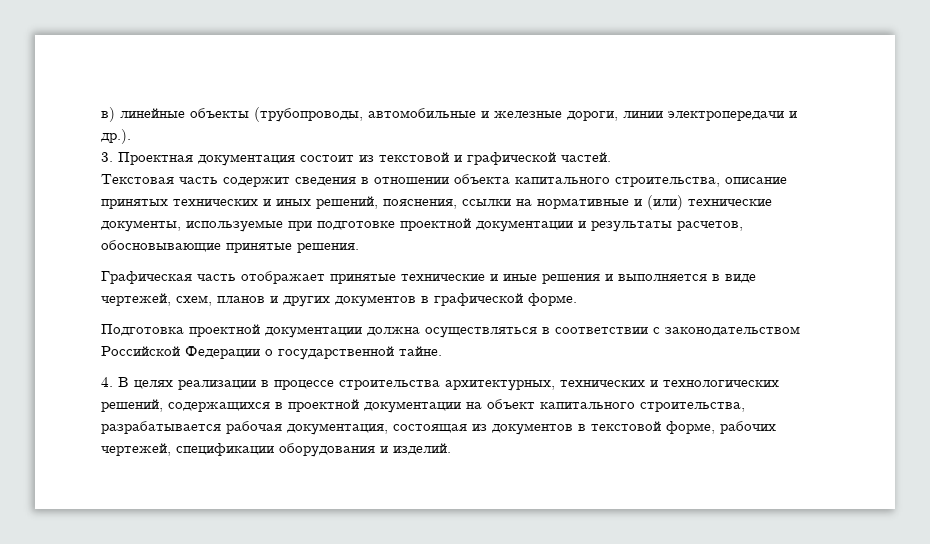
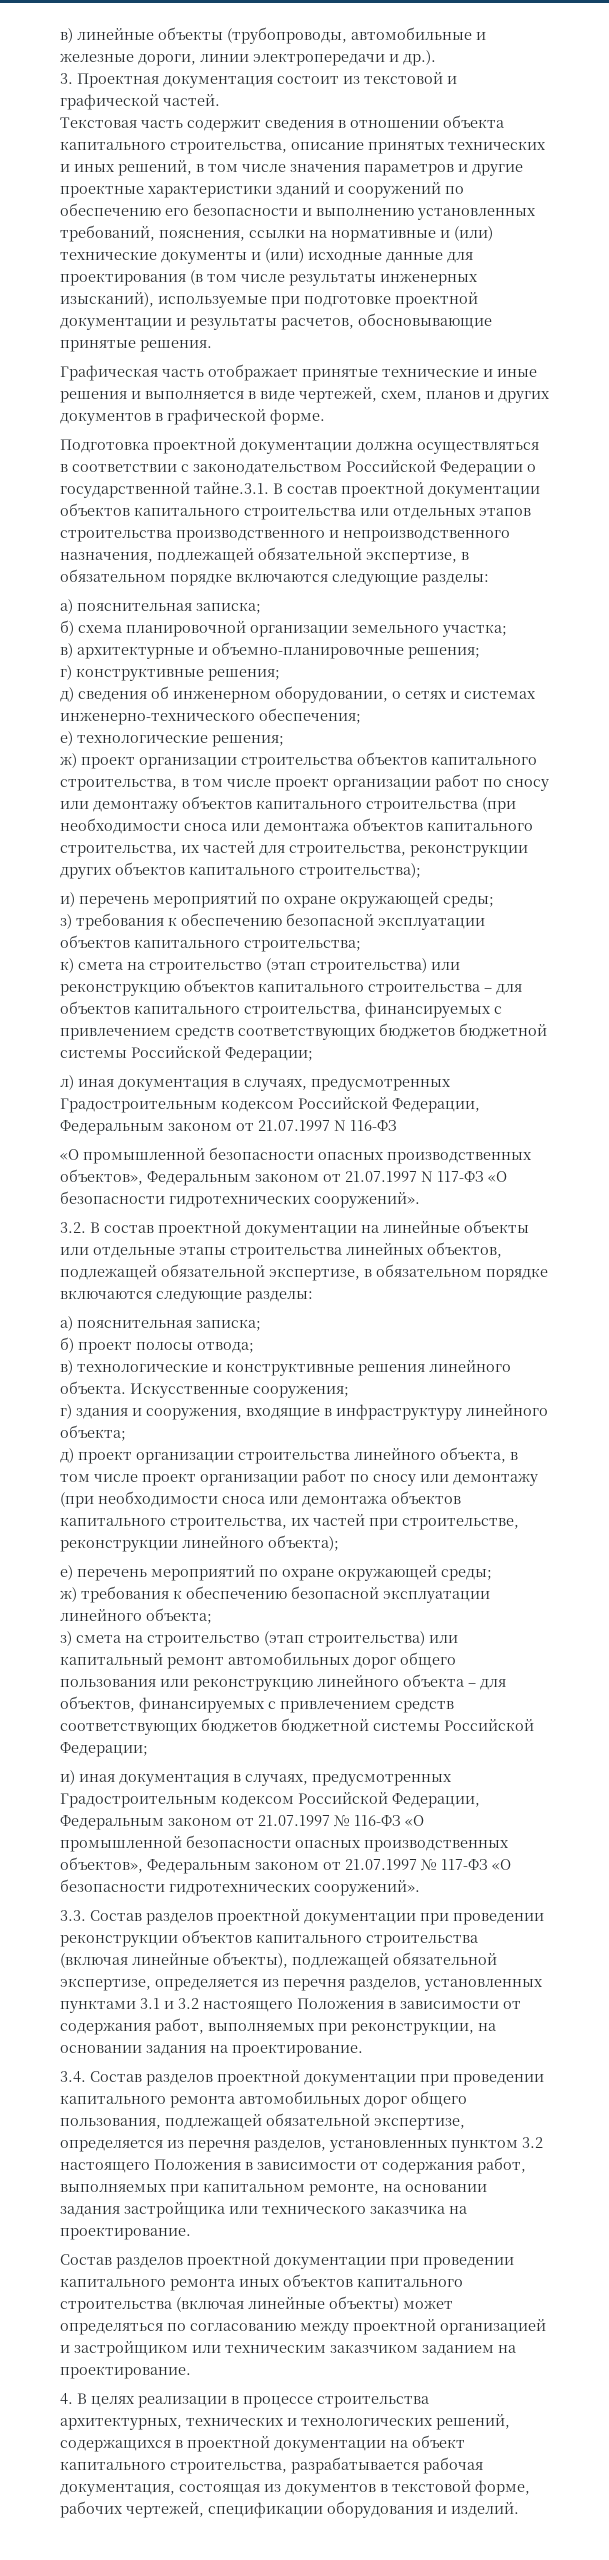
- Текстовая часть содержит сведения в отношении объекта капитального строительства, описание принятых технических и иных решений, пояснения, ссылки на нормативные и (или) технические документы, используемые при подготовке проектной документации и результаты расчетов, обосновывающие принятые решения.
+ Текстовая часть содержит сведения в отношении объекта капитального строительства, описание принятых технических и иных решений, в том числе значения параметров и другие проектные характеристики зданий и сооружений по обеспечению его безопасности и выполнению установленных требований, пояснения, ссылки на нормативные и (или) технические документы и (или) исходные данные для проектирования (в том числе результаты инженерных изысканий), используемые при подготовке проектной документации и результаты расчетов, обосновывающие принятые решения.
- Подготовка проектной документации должна осуществляться в соответствии с законодательством Российской Федерации о государственной тайне.
+ Подготовка проектной документации должна осуществляться в соответствии с законодательством Российской Федерации о государственной тайне.3.1. В состав проектной документации объектов капитального строительства или отдельных этапов строительства производственного и непроизводственного назначения, подлежащей обязательной экспертизе, в обязательном порядке включаются следующие разделы:
+ а) пояснительная записка;
+ б) схема планировочной организации земельного участка;
+ в) архитектурные и объемно-планировочные решения;
+ г) конструктивные решения;
+ д) сведения об инженерном оборудовании, о сетях и системах инженерно-технического обеспечения;
+ е) технологические решения;
+ ж) проект организации строительства объектов капитального строительства, в том числе проект организации работ по сносу или демонтажу объектов капитального строительства (при необходимости сноса или демонтажа объектов капитального строительства, их частей для строительства, реконструкции других объектов капитального строительства);
+ и) перечень мероприятий по охране окружающей среды;
+ з) требования к обеспечению безопасной эксплуатации объектов капитального строительства;
+ к) смета на строительство (этап строительства) или реконструкцию объектов капитального строительства – для объектов капитального строительства, финансируемых с привлечением средств соответствующих бюджетов бюджетной системы Российской Федерации;
+ л) иная документация в случаях, предусмотренных Градостроительным кодексом Российской Федерации, Федеральным законом от 21.07.1997 N 116-ФЗ
+ «О промышленной безопасности опасных производственных объектов», Федеральным законом от 21.07.1997 N 117-ФЗ «О безопасности гидротехнических сооружений».
+ 3.2. В состав проектной документации на линейные объекты или отдельные этапы строительства линейных объектов, подлежащей обязательной экспертизе, в обязательном порядке включаются следующие разделы:
+ а) пояснительная записка;
+ б) проект полосы отвода;
+ в) технологические и конструктивные решения линейного объекта. Искусственные сооружения;
+ г) здания и сооружения, входящие в инфраструктуру линейного объекта;
+ д) проект организации строительства линейного объекта, в том числе проект организации работ по сносу или демонтажу (при необходимости сноса или демонтажа объектов капитального строительства, их частей при строительстве, реконструкции линейного объекта);
+ е) перечень мероприятий по охране окружающей среды;
+ ж) требования к обеспечению безопасной эксплуатации линейного объекта;
+ з) смета на строительство (этап строительства) или капитальный ремонт автомобильных дорог общего пользования или реконструкцию линейного объекта – для объектов, финансируемых с привлечением средств соответствующих бюджетов бюджетной системы Российской Федерации;
+ и) иная документация в случаях, предусмотренных Градостроительным кодексом Российской Федерации, Федеральным законом от 21.07.1997 № 116-ФЗ «О промышленной безопасности опасных производственных объектов», Федеральным законом от 21.07.1997 № 117-ФЗ «О безопасности гидротехнических сооружений».
+ 3.3. Состав разделов проектной документации при проведении реконструкции объектов капитального строительства (включая линейные объекты), подлежащей обязательной экспертизе, определяется из перечня разделов, установленных пунктами 3.1 и 3.2 настоящего Положения в зависимости от содержания работ, выполняемых при реконструкции, на основании задания на проектирование.
+ 3.4. Состав разделов проектной документации при проведении капитального ремонта автомобильных дорог общего пользования, подлежащей обязательной экспертизе, определяется из перечня разделов, установленных пунктом 3.2 настоящего Положения в зависимости от содержания работ, выполняемых при капитальном ремонте, на основании задания застройщика или технического заказчика на проектирование.
+ Состав разделов проектной документации при проведении капитального ремонта иных объектов капитального строительства (включая линейные объекты) может определяться по согласованию между проектной организацией и застройщиком или техническим заказчиком заданием на проектирование.

